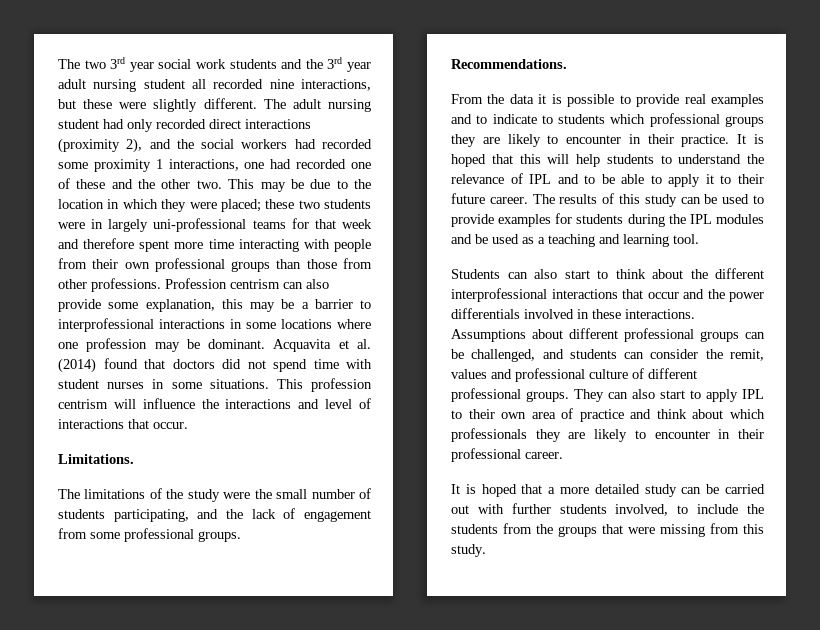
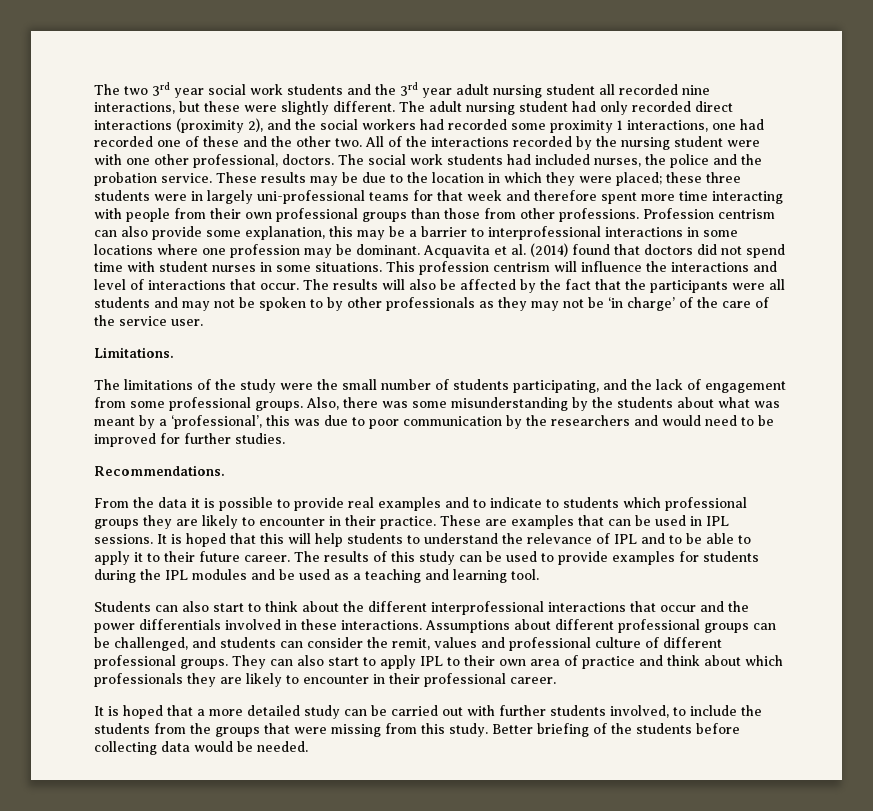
- This may be due to the location in which they were placed; these two students were in largely uni-professional teams for that week and therefore spent more time interacting with people from their own professional groups than those from other professions.
+ All of the interactions recorded by the nursing student were with one other professional, doctors. The social work students had included nurses, the police and the probation service. These results may be due to the location in which they were placed; these three students were in largely uni-professional teams for that week and therefore spent more time interacting with people from their own professional groups than those from other professions.
+ The results will also be affected by the fact that the participants were all students and may not be spoken to by other professionals as they may not be ‘in charge’ of the care of the service user.
+ Also, there was some misunderstanding by the students about what was meant by a ‘professional’, this was due to poor communication by the researchers and would need to be improved for further studies.
+ These are examples that can be used in IPL sessions.
+ Better briefing of the students before collecting data would be needed.

